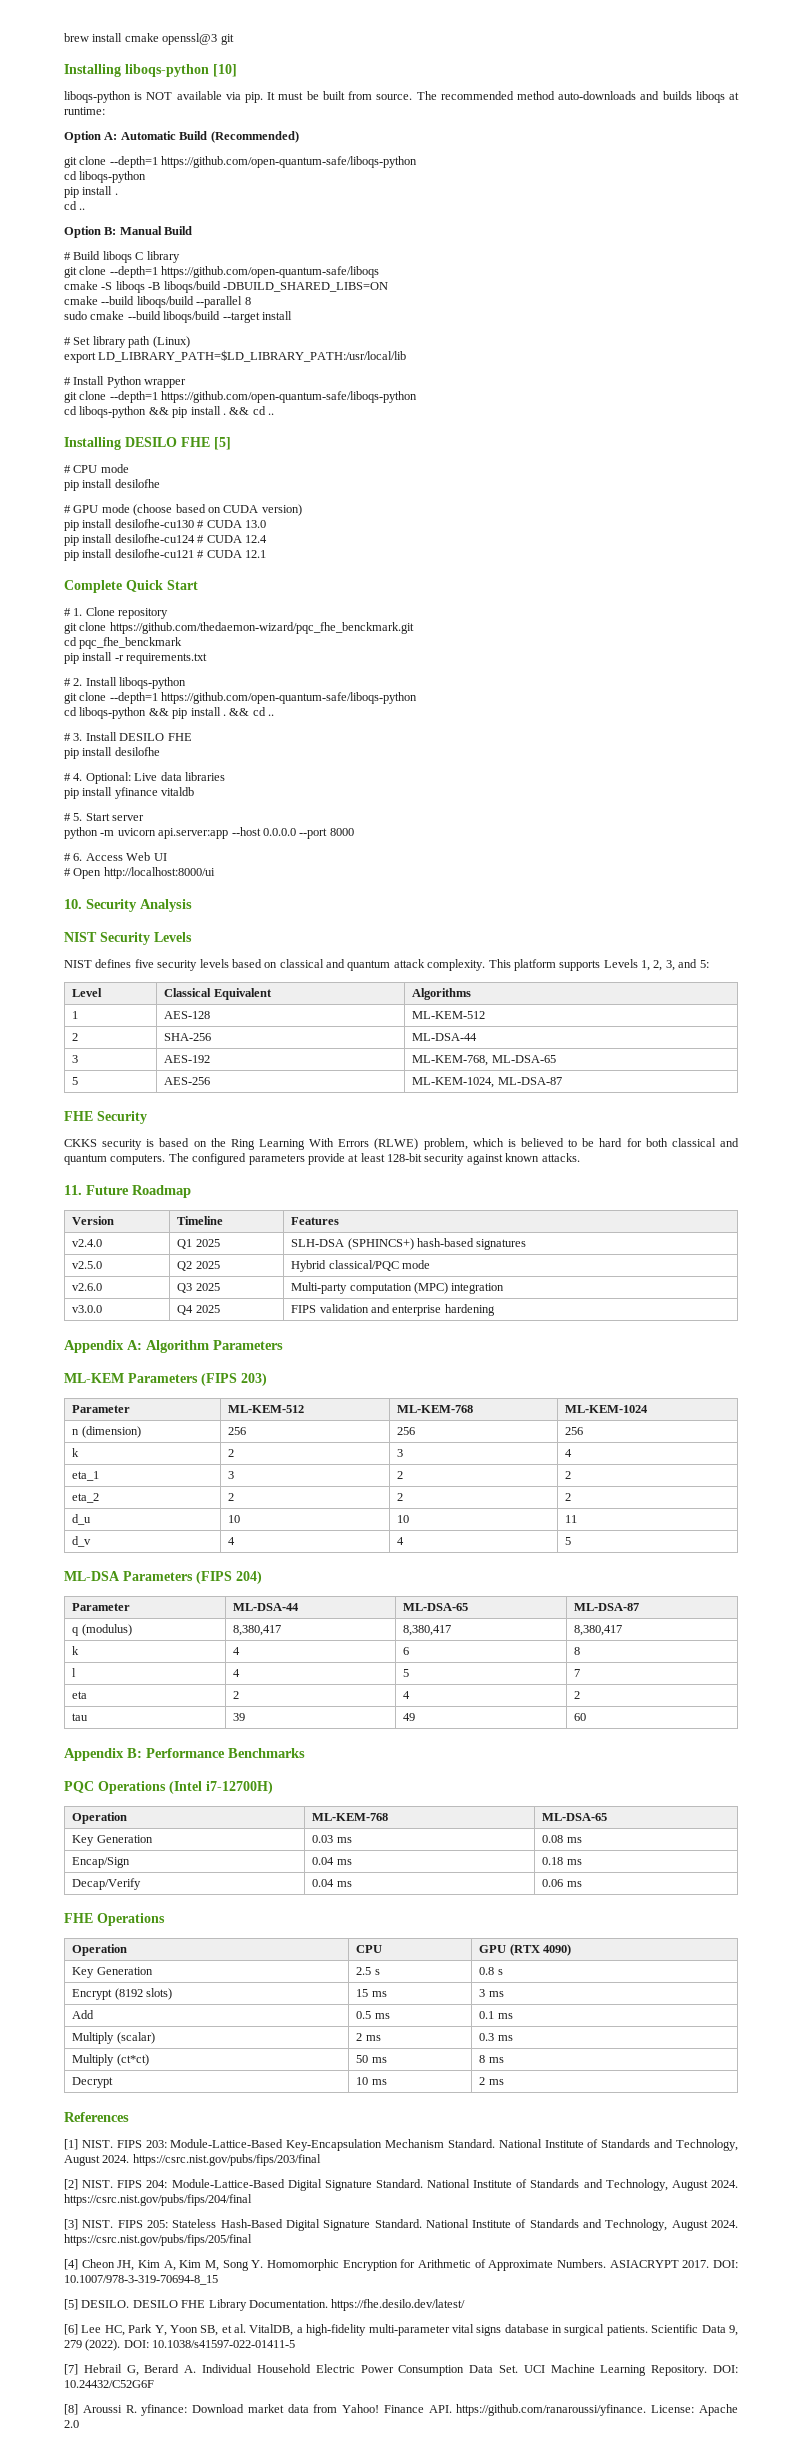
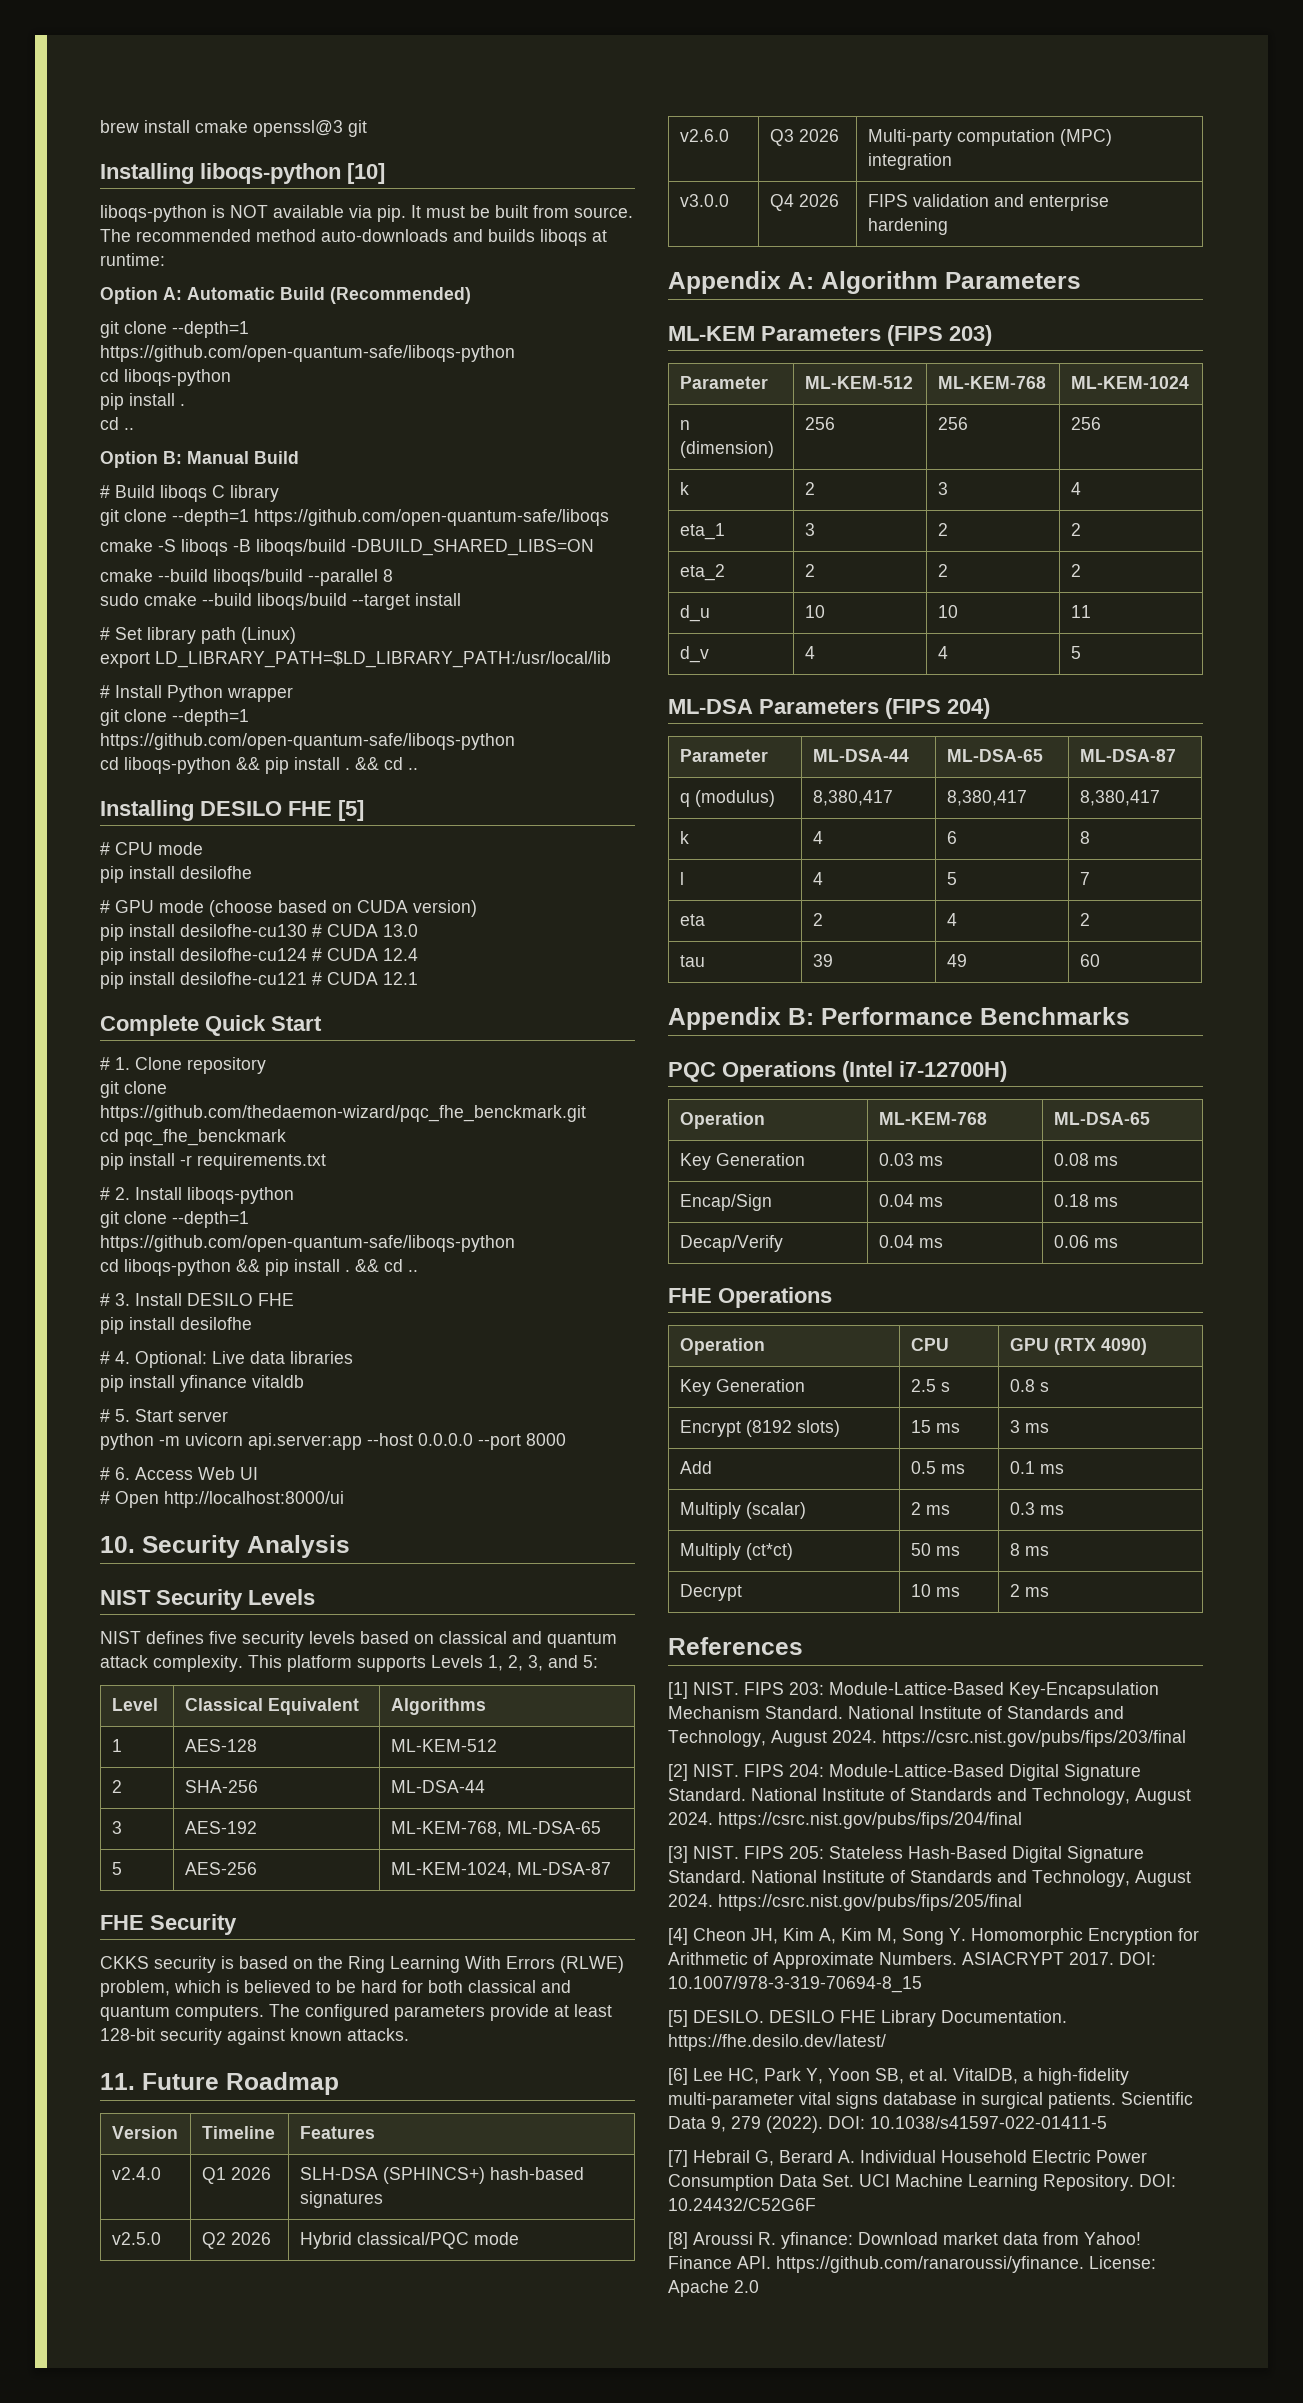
- v2.4.0 | Q1 2025 | SLH-DSA (SPHINCS+) hash-based signatures
+ v2.4.0 | Q1 2026 | SLH-DSA (SPHINCS+) hash-based signatures
- v2.5.0 | Q2 2025 | Hybrid classical/PQC mode
+ v2.5.0 | Q2 2026 | Hybrid classical/PQC mode
- v2.6.0 | Q3 2025 | Multi-party computation (MPC) integration
+ v2.6.0 | Q3 2026 | Multi-party computation (MPC) integration
- v3.0.0 | Q4 2025 | FIPS validation and enterprise hardening
+ v3.0.0 | Q4 2026 | FIPS validation and enterprise hardening

